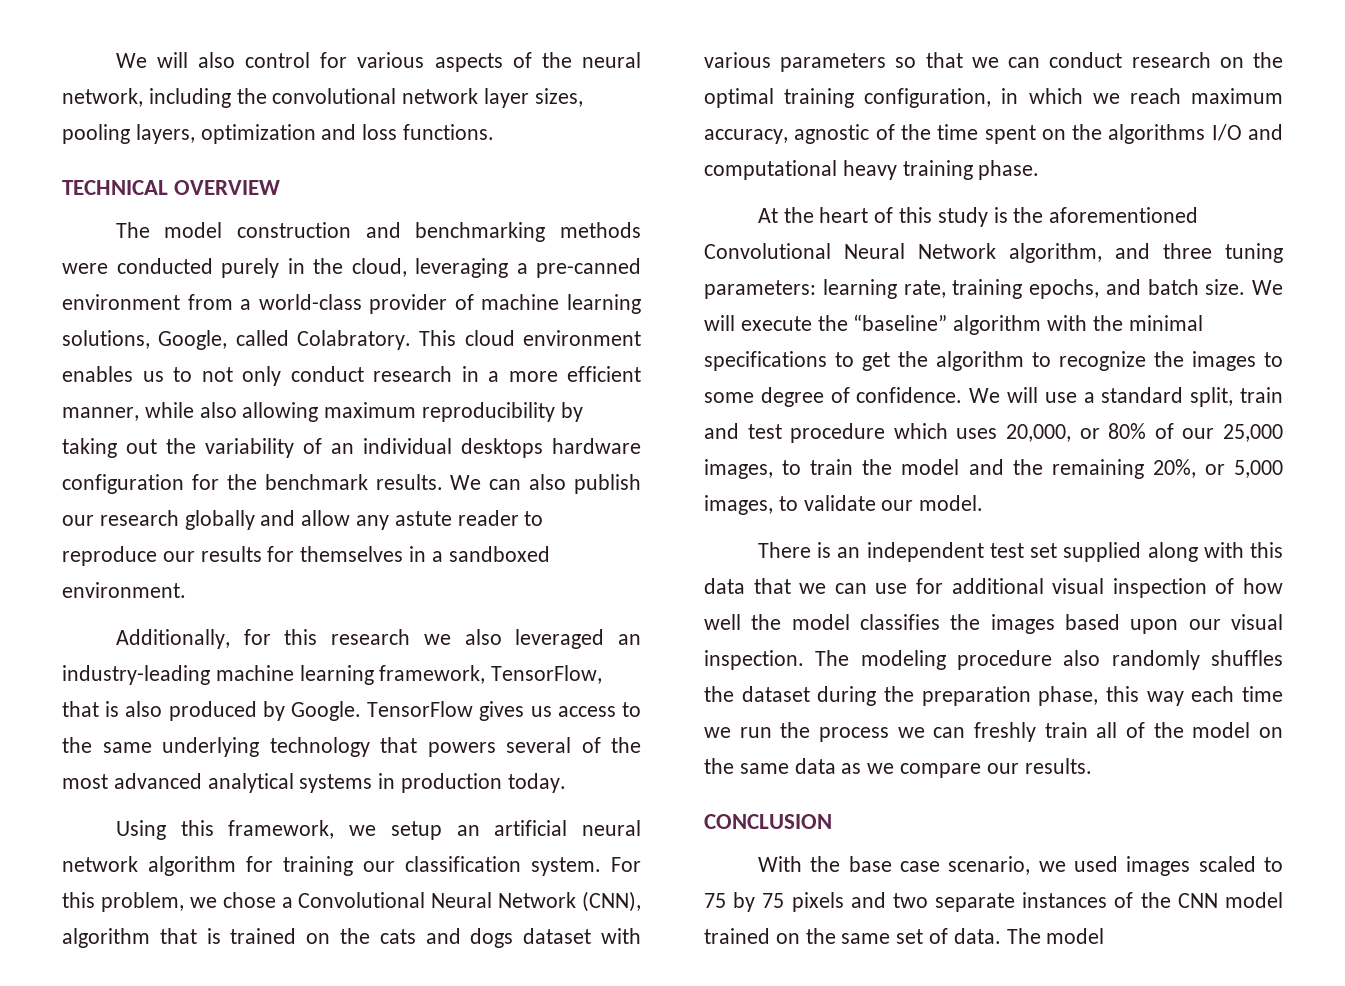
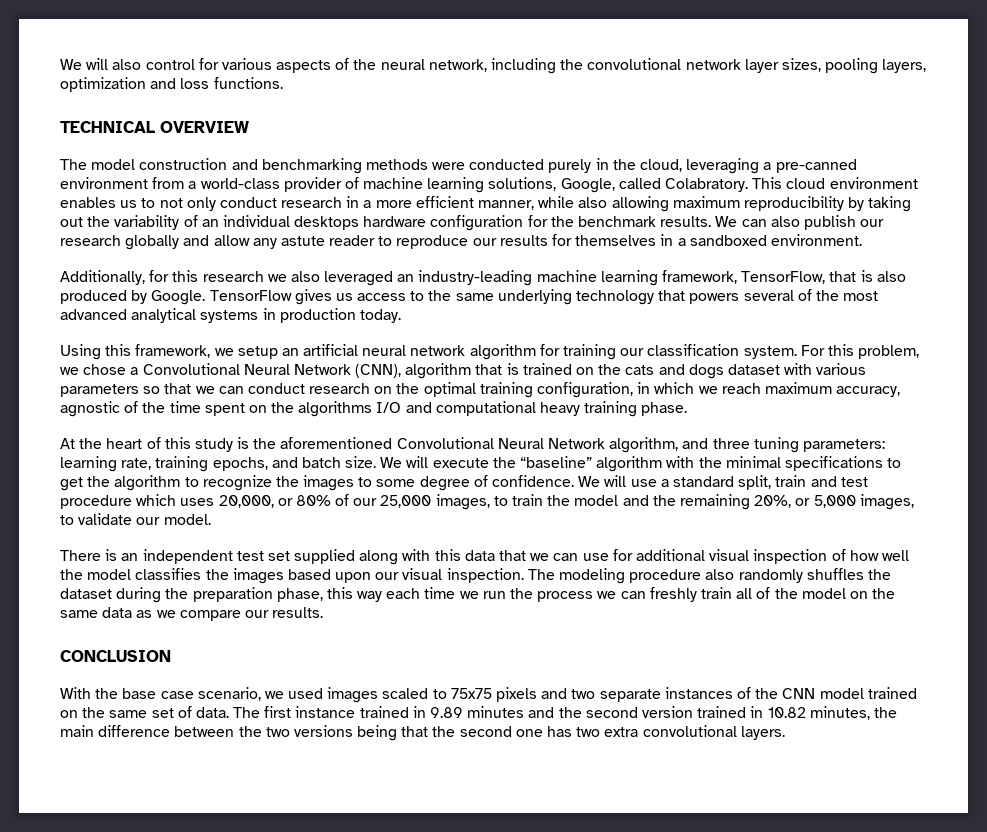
- With the base case scenario, we used images scaled to 75 by 75 pixels and two separate instances of the CNN model trained on the same set of data. The model
+ With the base case scenario, we used images scaled to 75x75 pixels and two separate instances of the CNN model trained on the same set of data. The first instance trained in 9.89 minutes and the second version trained in 10.82 minutes, the main difference between the two versions being that the second one has two extra convolutional layers.

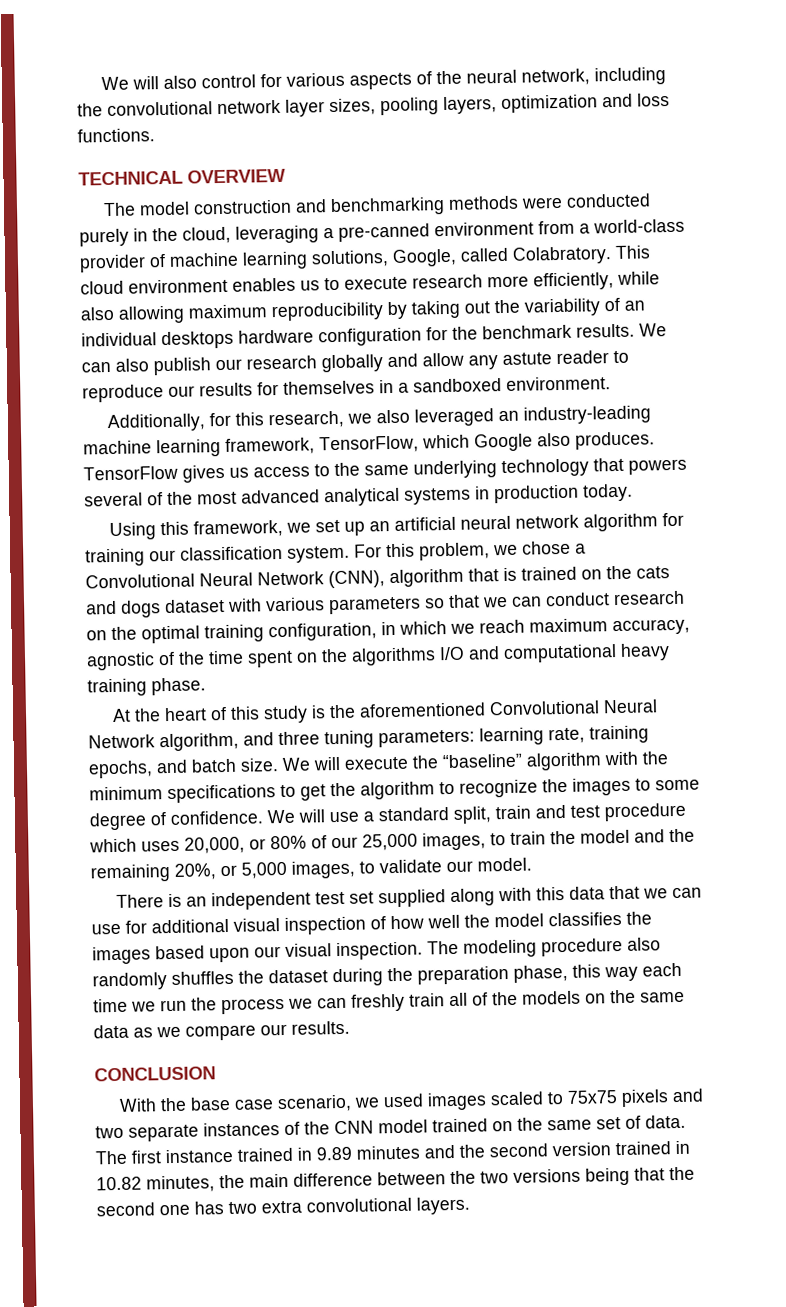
- This cloud environment enables us to not only conduct research in a more efficient manner, while also allowing maximum reproducibility by taking out the variability of an individual desktops hardware configuration for the benchmark results.
+ This cloud environment enables us to execute research more efficiently, while also allowing maximum reproducibility by taking out the variability of an individual desktops hardware configuration for the benchmark results.
- Additionally, for this research we also leveraged an industry-leading machine learning framework, TensorFlow, that is also produced by Google.
+ Additionally, for this research, we also leveraged an industry-leading machine learning framework, TensorFlow, which Google also produces.
- Using this framework, we setup an artificial neural network algorithm for training our classification system.
+ Using this framework, we set up an artificial neural network algorithm for training our classification system.
- We will execute the “baseline” algorithm with the minimal specifications to get the algorithm to recognize the images to some degree of confidence.
+ We will execute the “baseline” algorithm with the minimum specifications to get the algorithm to recognize the images to some degree of confidence.
- The modeling procedure also randomly shuffles the dataset during the preparation phase, this way each time we run the process we can freshly train all of the model on the same data as we compare our results.
+ The modeling procedure also randomly shuffles the dataset during the preparation phase, this way each time we run the process we can freshly train all of the models on the same data as we compare our results.

